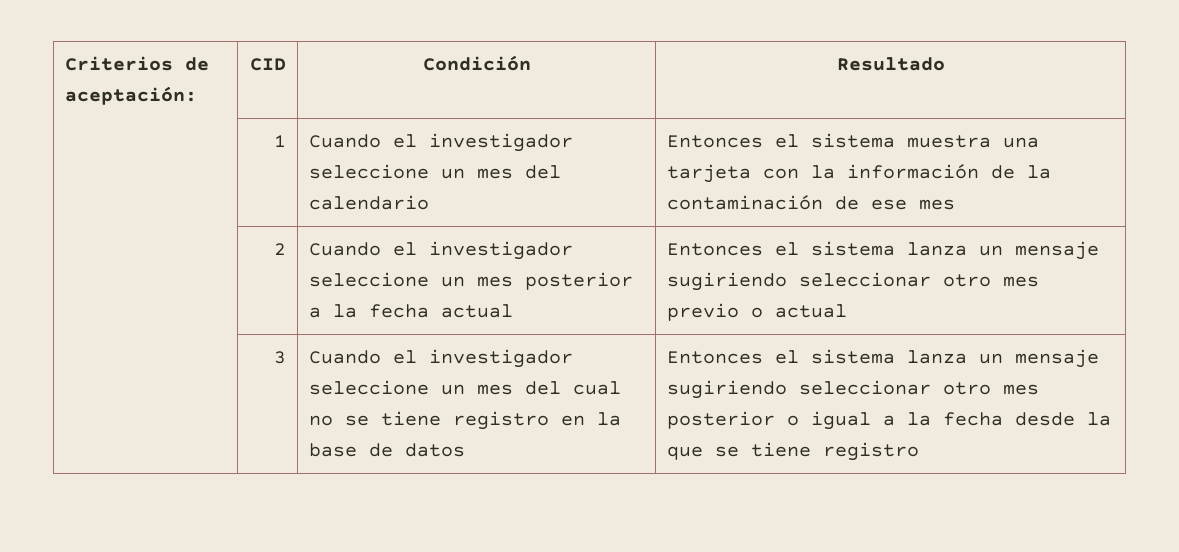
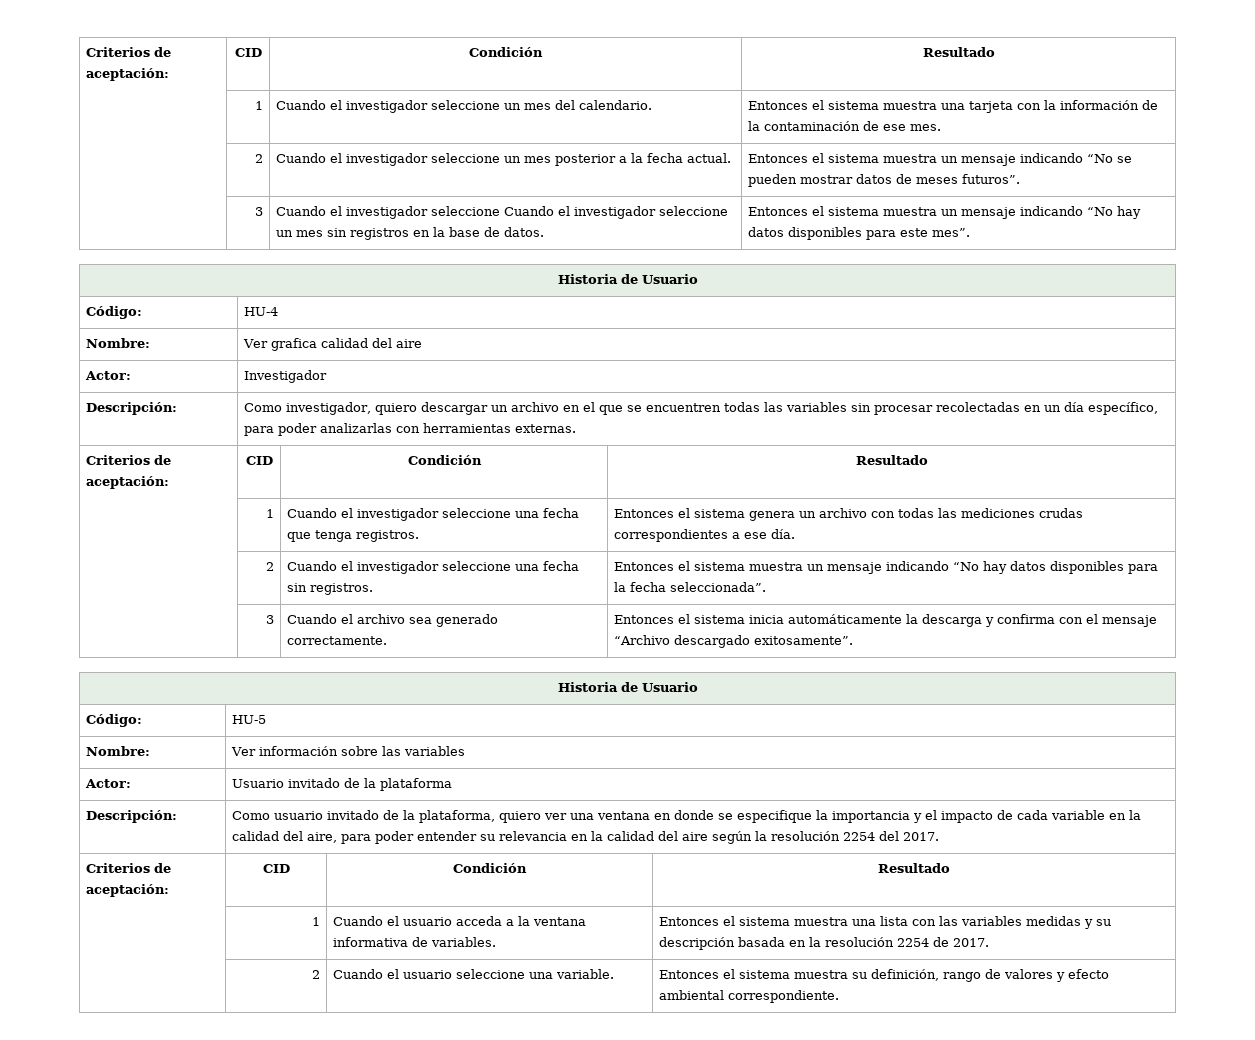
- | 1 | Cuando el investigador seleccione un mes del calendario | Entonces el sistema muestra una tarjeta con la información de la contaminación de ese mes
+ | 1 | Cuando el investigador seleccione un mes del calendario. | Entonces el sistema muestra una tarjeta con la información de la contaminación de ese mes.
- | 2 | Cuando el investigador seleccione un mes posterior a la fecha actual | Entonces el sistema lanza un mensaje sugiriendo seleccionar otro mes previo o actual
+ | 2 | Cuando el investigador seleccione un mes posterior a la fecha actual. | Entonces el sistema muestra un mensaje indicando “No se pueden mostrar datos de meses futuros”.
- | 3 | Cuando el investigador seleccione un mes del cual no se tiene registro en la base de datos | Entonces el sistema lanza un mensaje sugiriendo seleccionar otro mes posterior o igual a la fecha desde la que se tiene registro
+ | 3 | Cuando el investigador seleccione Cuando el investigador seleccione un mes sin registros en la base de datos. | Entonces el sistema muestra un mensaje indicando “No hay datos disponibles para este mes”.
+ Historia de Usuario
+ Código: | HU-4
+ Nombre: | Ver grafica calidad del aire
+ Actor: | Investigador
+ Descripción: | Como investigador, quiero descargar un archivo en el que se encuentren todas las variables sin procesar recolectadas en un día específico, para poder analizarlas con herramientas externas.
+ Criterios de aceptación: | CID | Condición | Resultado
+ | 1 | Cuando el investigador seleccione una fecha que tenga registros. | Entonces el sistema genera un archivo con todas las mediciones crudas correspondientes a ese día.
+ | 2 | Cuando el investigador seleccione una fecha sin registros. | Entonces el sistema muestra un mensaje indicando “No hay datos disponibles para la fecha seleccionada”.
+ | 3 | Cuando el archivo sea generado correctamente. | Entonces el sistema inicia automáticamente la descarga y confirma con el mensaje “Archivo descargado exitosamente”.
+ Historia de Usuario
+ Código: | HU-5
+ Nombre: | Ver información sobre las variables
+ Actor: | Usuario invitado de la plataforma
+ Descripción: | Como usuario invitado de la plataforma, quiero ver una ventana en donde se especifique la importancia y el impacto de cada variable en la calidad del aire, para poder entender su relevancia en la calidad del aire según la resolución 2254 del 2017.
+ Criterios de aceptación: | CID | Condición | Resultado
+ | 1 | Cuando el usuario acceda a la ventana informativa de variables. | Entonces el sistema muestra una lista con las variables medidas y su descripción basada en la resolución 2254 de 2017.
+ | 2 | Cuando el usuario seleccione una variable. | Entonces el sistema muestra su definición, rango de valores y efecto ambiental correspondiente.

